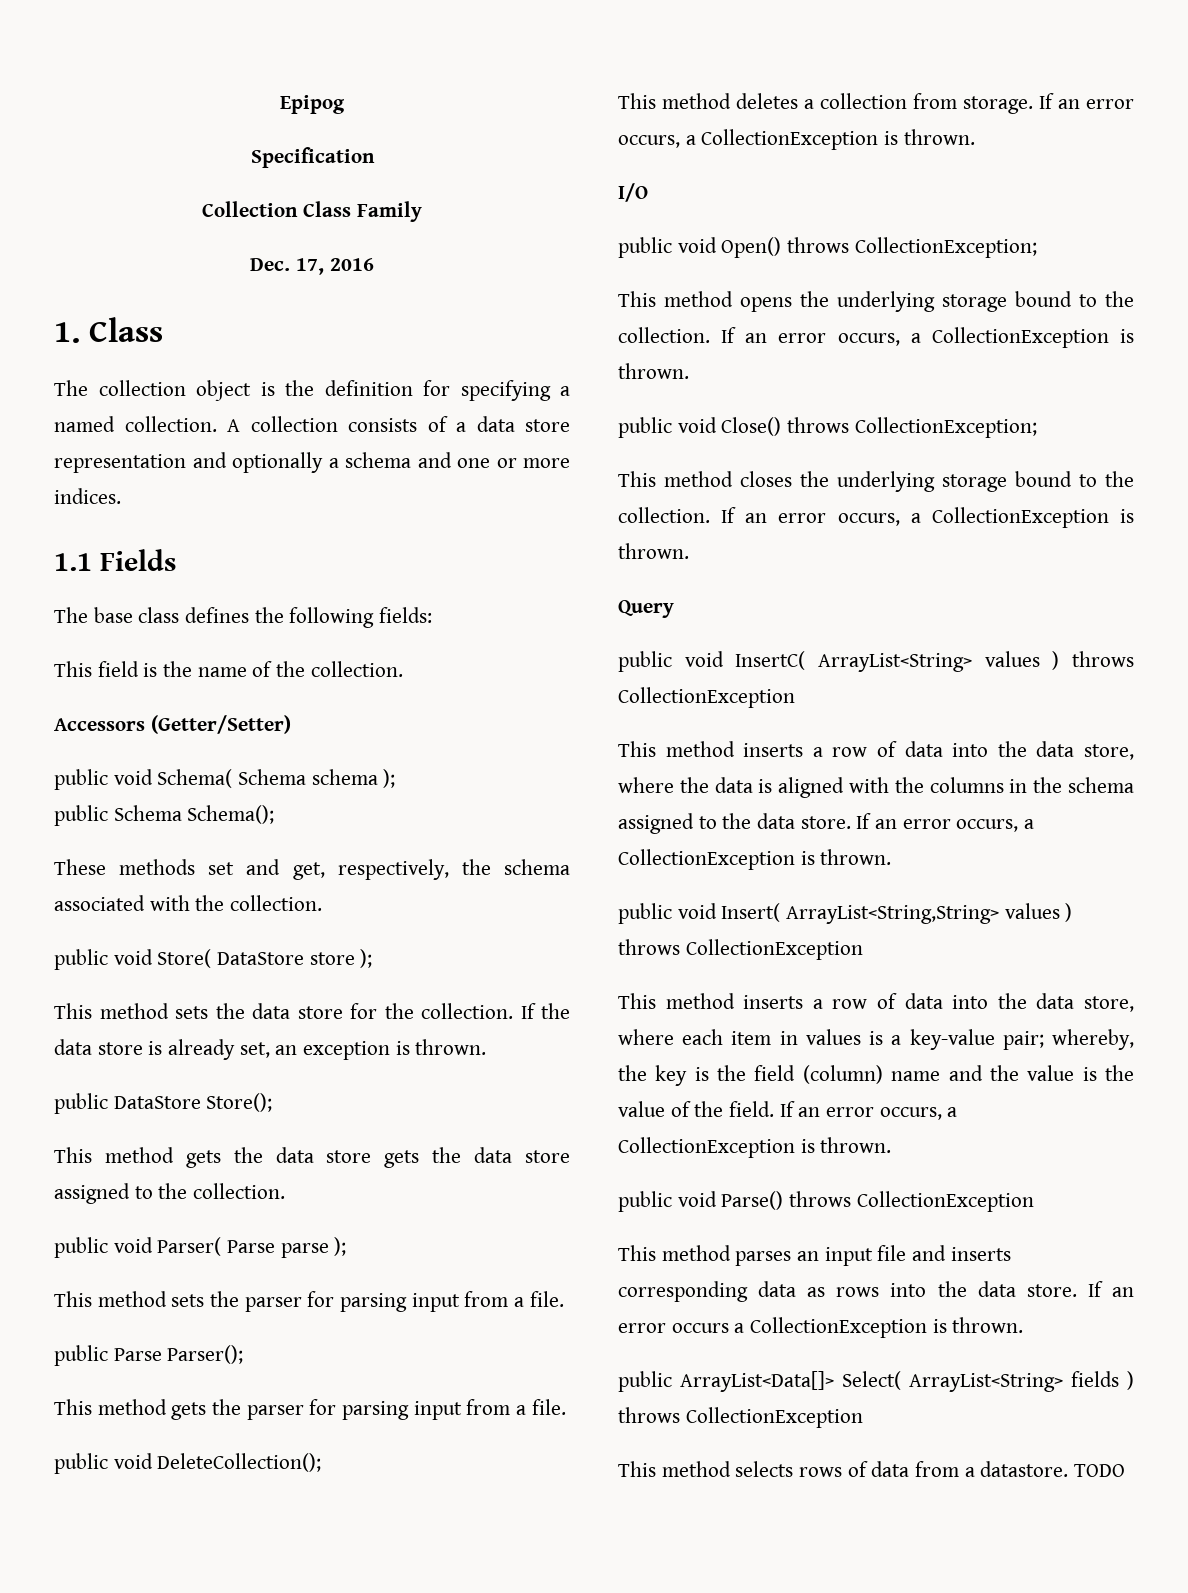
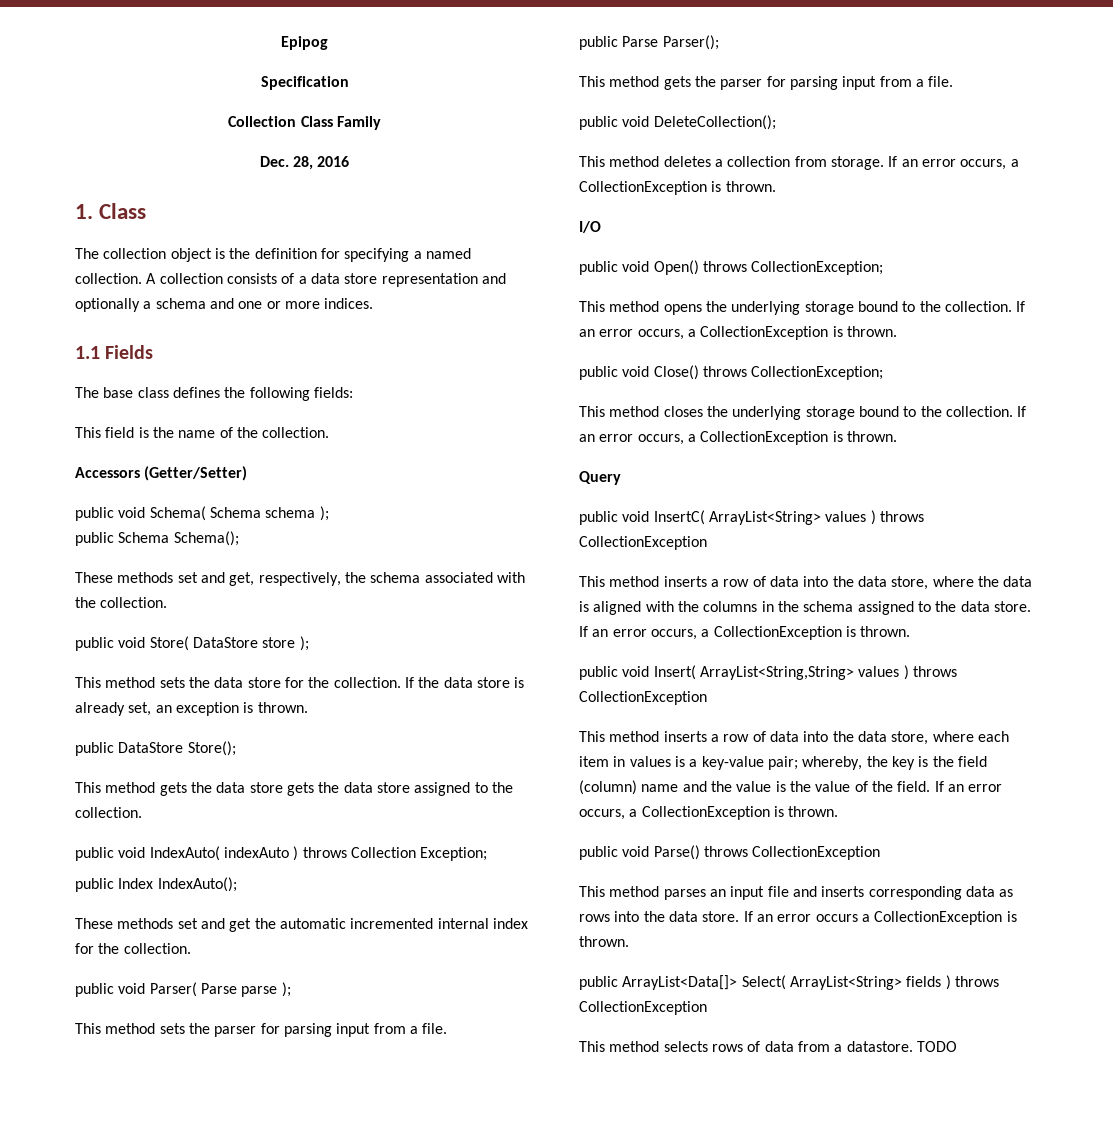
- Dec. 17, 2016
+ Dec. 28, 2016
+ public void IndexAuto( indexAuto ) throws Collection Exception;
+ public Index IndexAuto();
+ These methods set and get the automatic incremented internal index for the collection.

